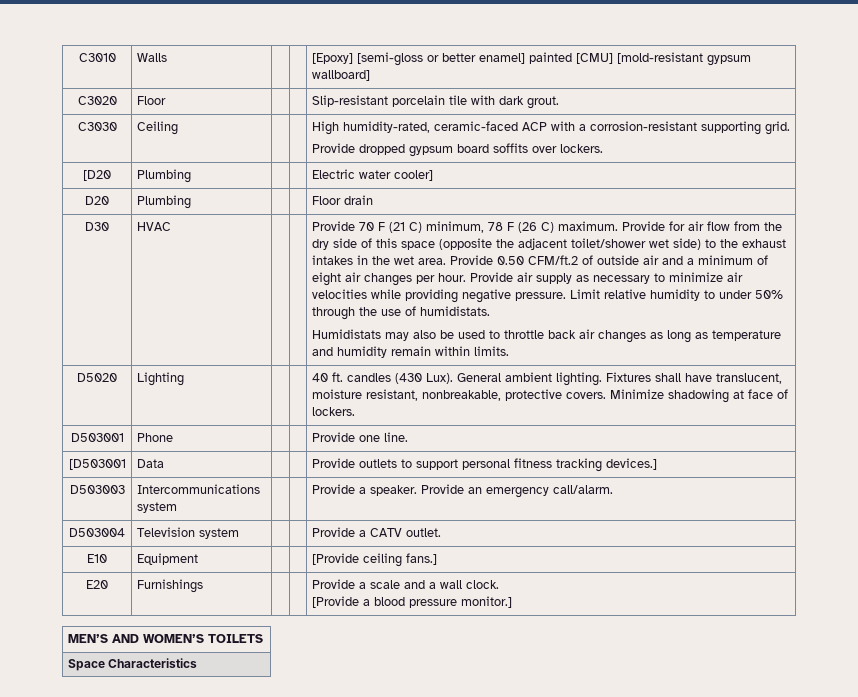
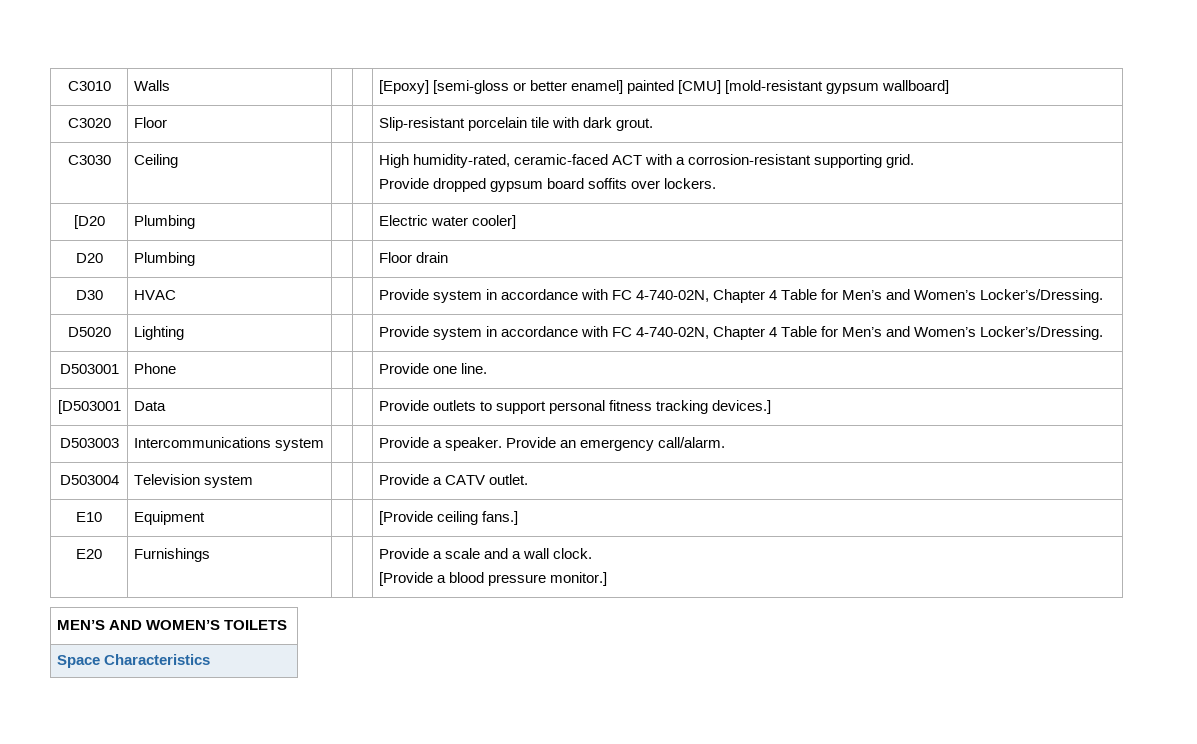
- C3030 | Ceiling | | | High humidity-rated, ceramic-faced ACP with a corrosion-resistant supporting grid.
+ C3030 | Ceiling | | | High humidity-rated, ceramic-faced ACT with a corrosion-resistant supporting grid.
- HVAC | | | Provide 70 F (21 C) minimum, 78 F (26 C) maximum. Provide for air flow from the dry side of this space (opposite the adjacent toilet/shower wet side) to the exhaust intakes in the wet area. Provide 0.50 CFM/ft.2 of outside air and a minimum of eight air changes per hour. Provide air supply as necessary to minimize air velocities while providing negative pressure. Limit relative humidity to under 50% through the use of humidistats.
- Humidistats may also be used to throttle back air changes as long as temperature and humidity remain within limits.
- D5020 | Lighting | | | 40 ft. candles (430 Lux). General ambient lighting. Fixtures shall have translucent, moisture resistant, nonbreakable, protective covers. Minimize shadowing at face of lockers.
+ HVAC | | | Provide system in accordance with FC 4-740-02N, Chapter 4 Table for Men’s and Women’s Locker’s/Dressing.
+ D5020 | Lighting | | | Provide system in accordance with FC 4-740-02N, Chapter 4 Table for Men’s and Women’s Locker’s/Dressing.

